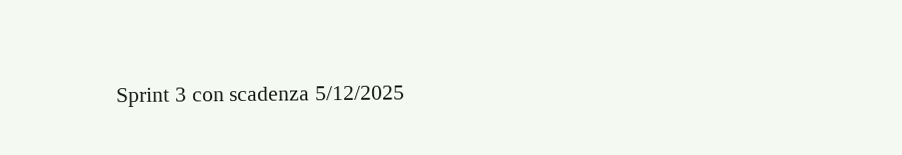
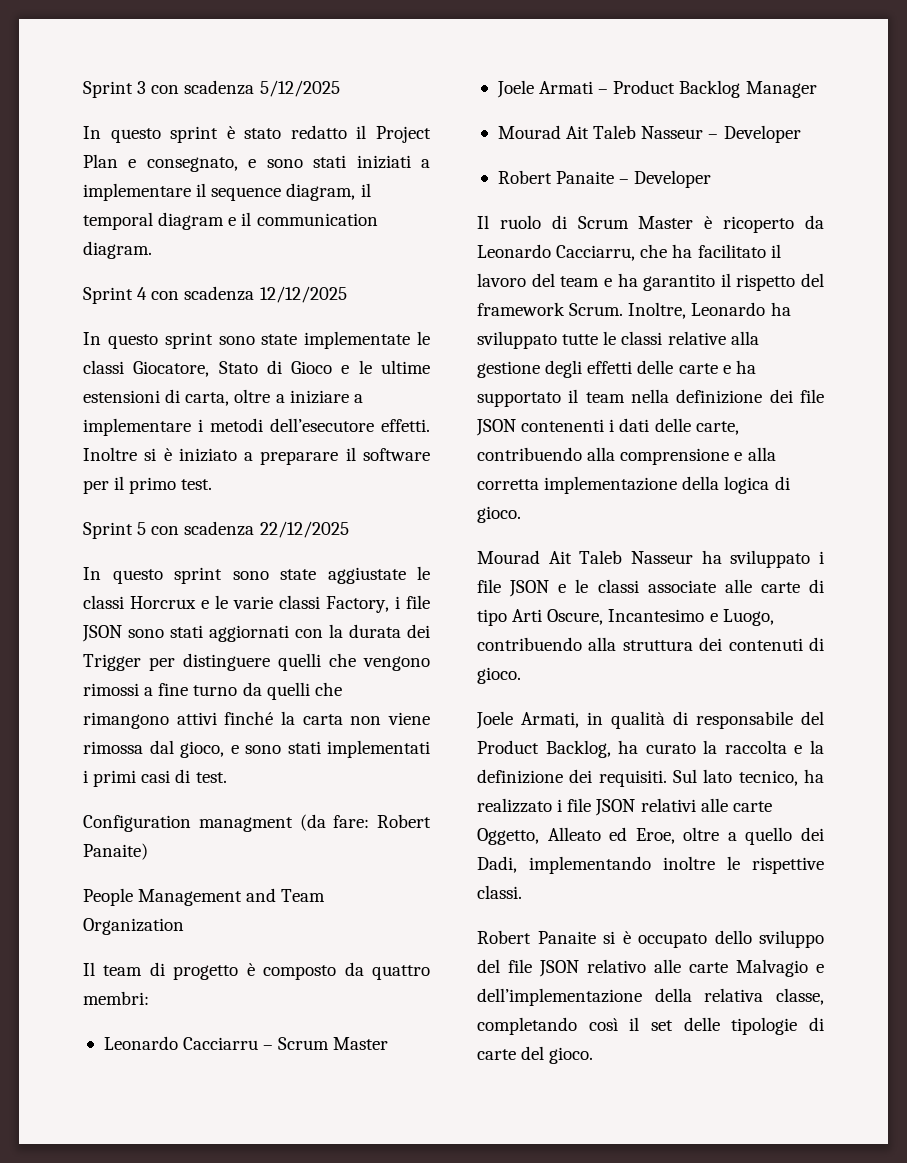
+ In questo sprint è stato redatto il Project Plan e consegnato, e sono stati iniziati a implementare il sequence diagram, il temporal diagram e il communication diagram.
+ Sprint 4 con scadenza 12/12/2025
+ In questo sprint sono state implementate le classi Giocatore, Stato di Gioco e le ultime estensioni di carta, oltre a iniziare a implementare i metodi dell’esecutore effetti. Inoltre si è iniziato a preparare il software per il primo test.
+ Sprint 5 con scadenza 22/12/2025
+ In questo sprint sono state aggiustate le classi Horcrux e le varie classi Factory, i file JSON sono stati aggiornati con la durata dei Trigger per distinguere quelli che vengono rimossi a fine turno da quelli che rimangono attivi finché la carta non viene rimossa dal gioco, e sono stati implementati i primi casi di test.
+ Configuration managment (da fare: Robert Panaite)
+ People Management and Team Organization
+ Il team di progetto è composto da quattro membri:
+ Leonardo Cacciarru – Scrum Master
+ Joele Armati – Product Backlog Manager
+ Mourad Ait Taleb Nasseur – Developer
+ Robert Panaite – Developer
+ Il ruolo di Scrum Master è ricoperto da Leonardo Cacciarru, che ha facilitato il lavoro del team e ha garantito il rispetto del framework Scrum. Inoltre, Leonardo ha sviluppato tutte le classi relative alla gestione degli effetti delle carte e ha supportato il team nella definizione dei file JSON contenenti i dati delle carte, contribuendo alla comprensione e alla corretta implementazione della logica di gioco.
+ Mourad Ait Taleb Nasseur ha sviluppato i file JSON e le classi associate alle carte di tipo Arti Oscure, Incantesimo e Luogo, contribuendo alla struttura dei contenuti di gioco.
+ Joele Armati, in qualità di responsabile del Product Backlog, ha curato la raccolta e la definizione dei requisiti. Sul lato tecnico, ha realizzato i file JSON relativi alle carte Oggetto, Alleato ed Eroe, oltre a quello dei Dadi, implementando inoltre le rispettive classi.
+ Robert Panaite si è occupato dello sviluppo del file JSON relativo alle carte Malvagio e dell’implementazione della relativa classe, completando così il set delle tipologie di carte del gioco.

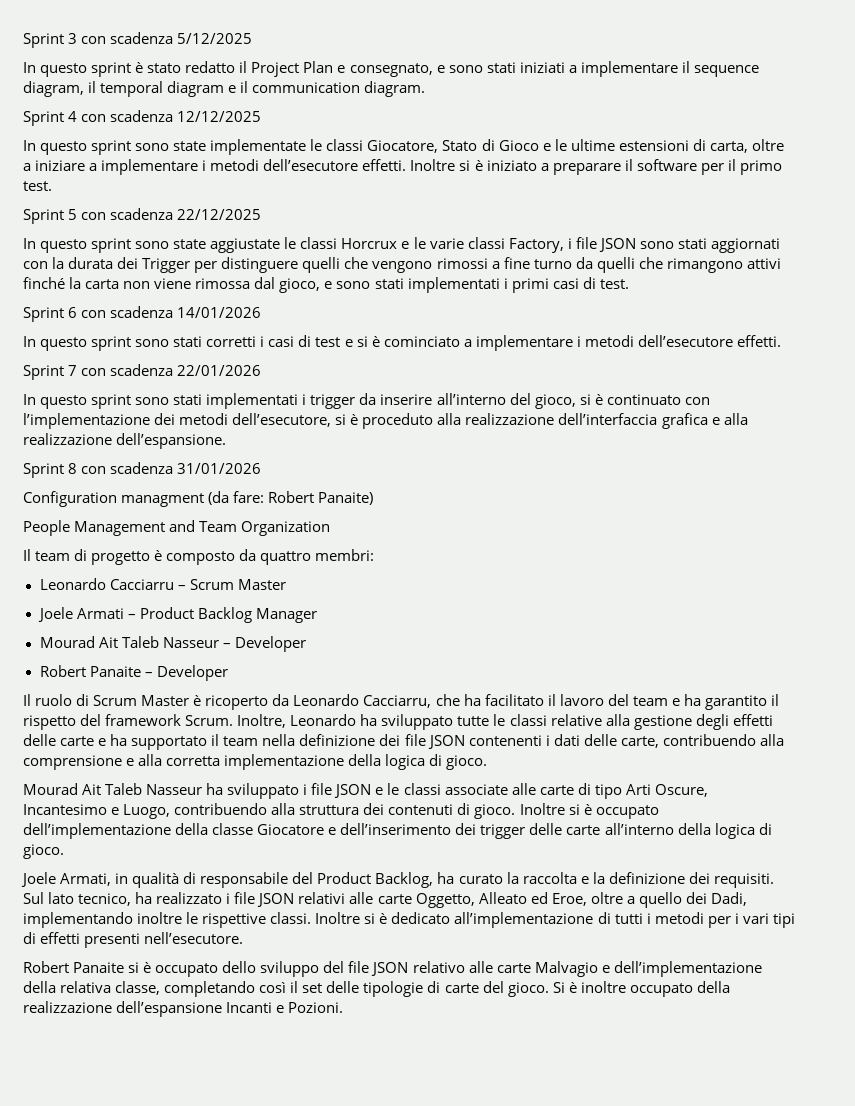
+ Sprint 6 con scadenza 14/01/2026
+ In questo sprint sono stati corretti i casi di test e si è cominciato a implementare i metodi dell’esecutore effetti.
+ Sprint 7 con scadenza 22/01/2026
+ In questo sprint sono stati implementati i trigger da inserire all’interno del gioco, si è continuato con l’implementazione dei metodi dell’esecutore, si è proceduto alla realizzazione dell’interfaccia grafica e alla realizzazione dell’espansione.
+ Sprint 8 con scadenza 31/01/2026
+ Inoltre si è occupato dell’implementazione della classe Giocatore e dell’inserimento dei trigger delle carte all’interno della logica di gioco.
+ Inoltre si è dedicato all’implementazione di tutti i metodi per i vari tipi di effetti presenti nell’esecutore.
+ Si è inoltre occupato della realizzazione dell’espansione Incanti e Pozioni.

